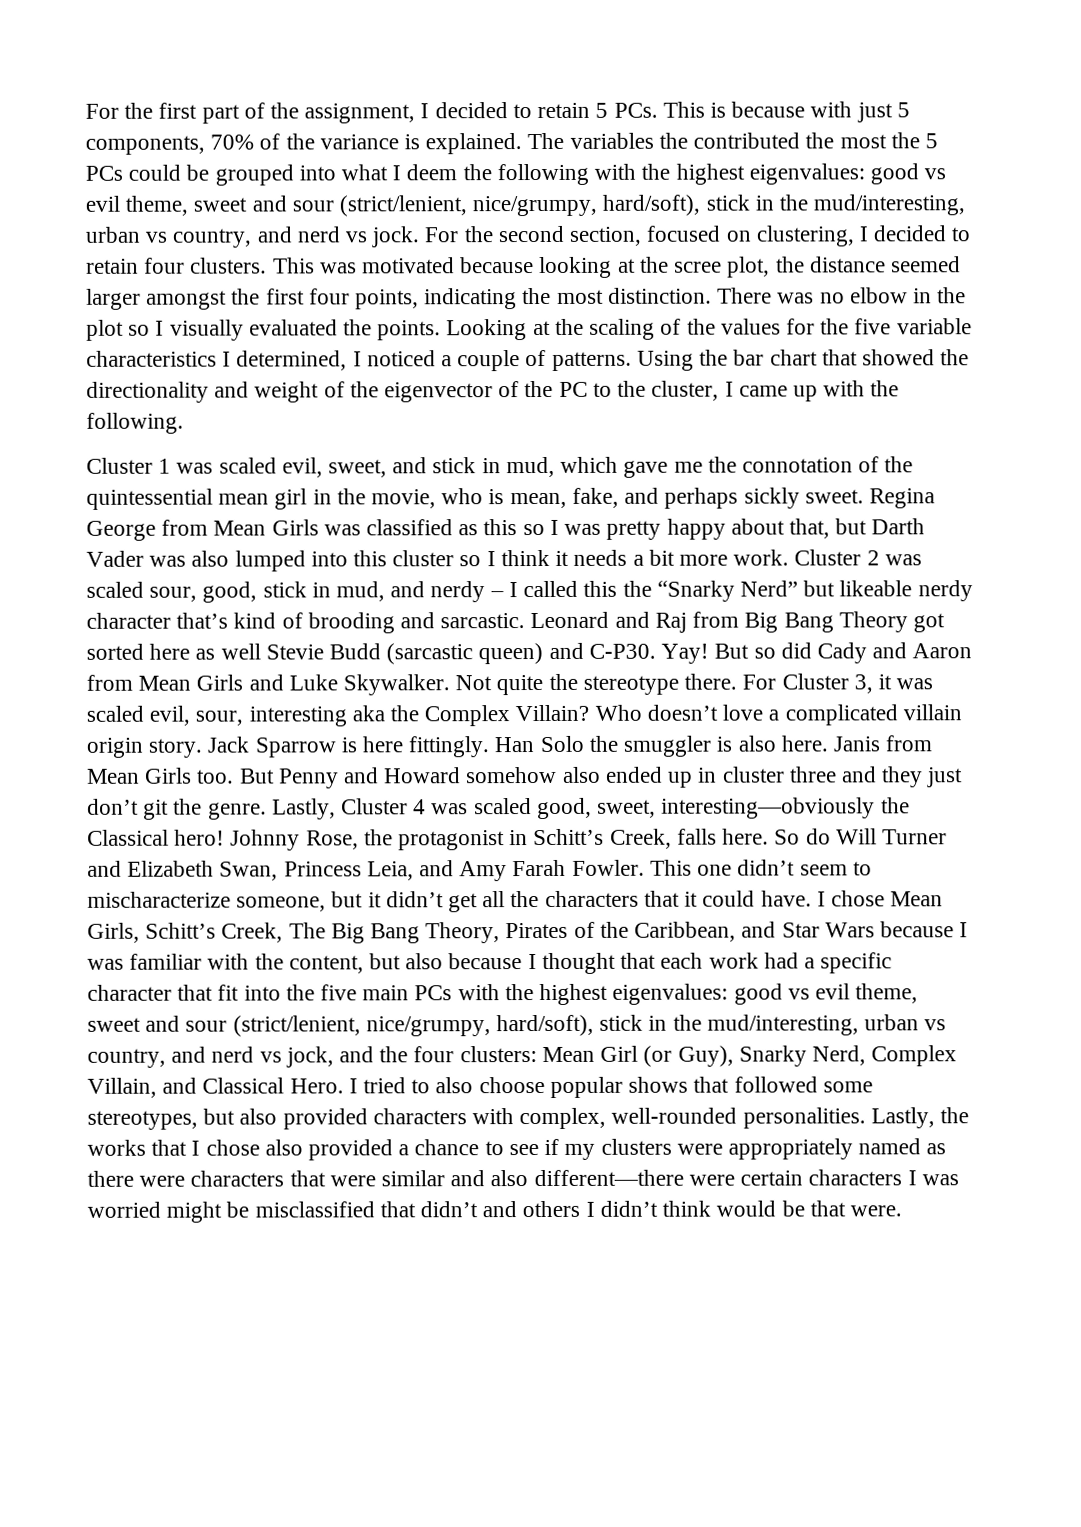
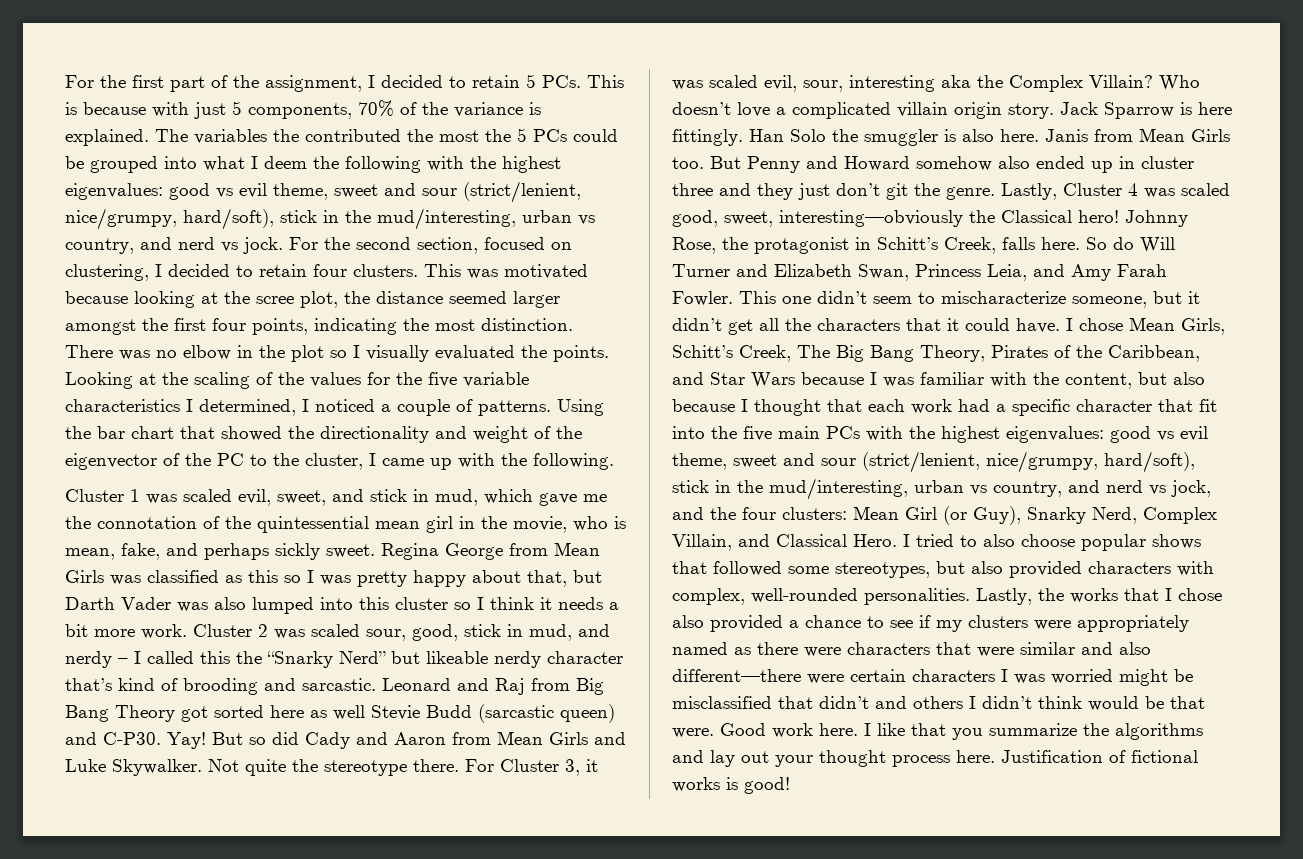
+ Good work here. I like that you summarize the algorithms and lay out your thought process here. Justification of fictional works is good!

